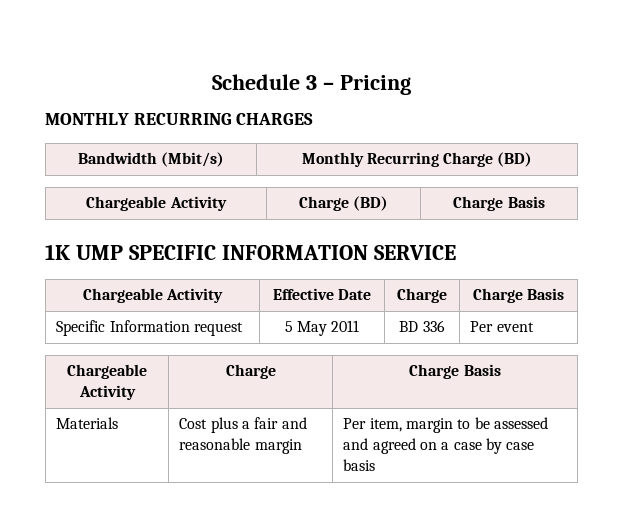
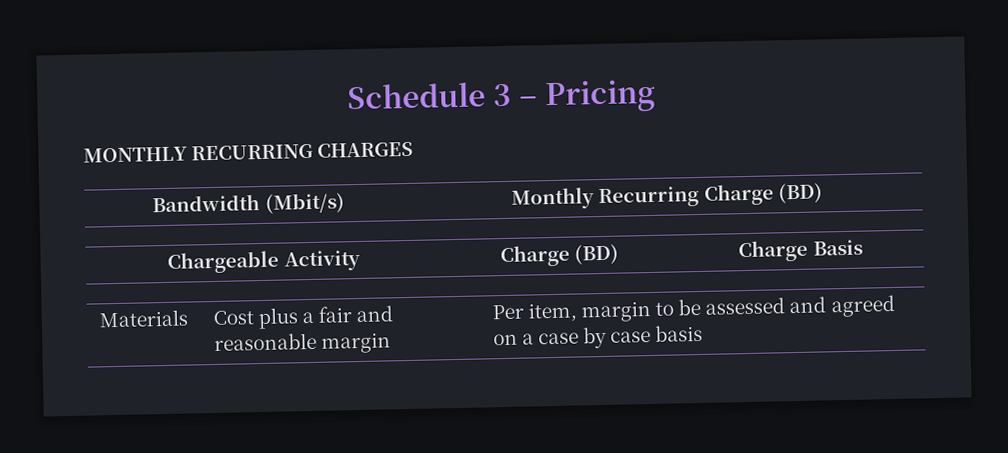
- 1K UMP SPECIFIC INFORMATION SERVICE
- Chargeable Activity | Effective Date | Charge | Charge Basis
- Specific Information request | 5 May 2011 | BD 336 | Per event
- Chargeable Activity | Charge | Charge Basis

